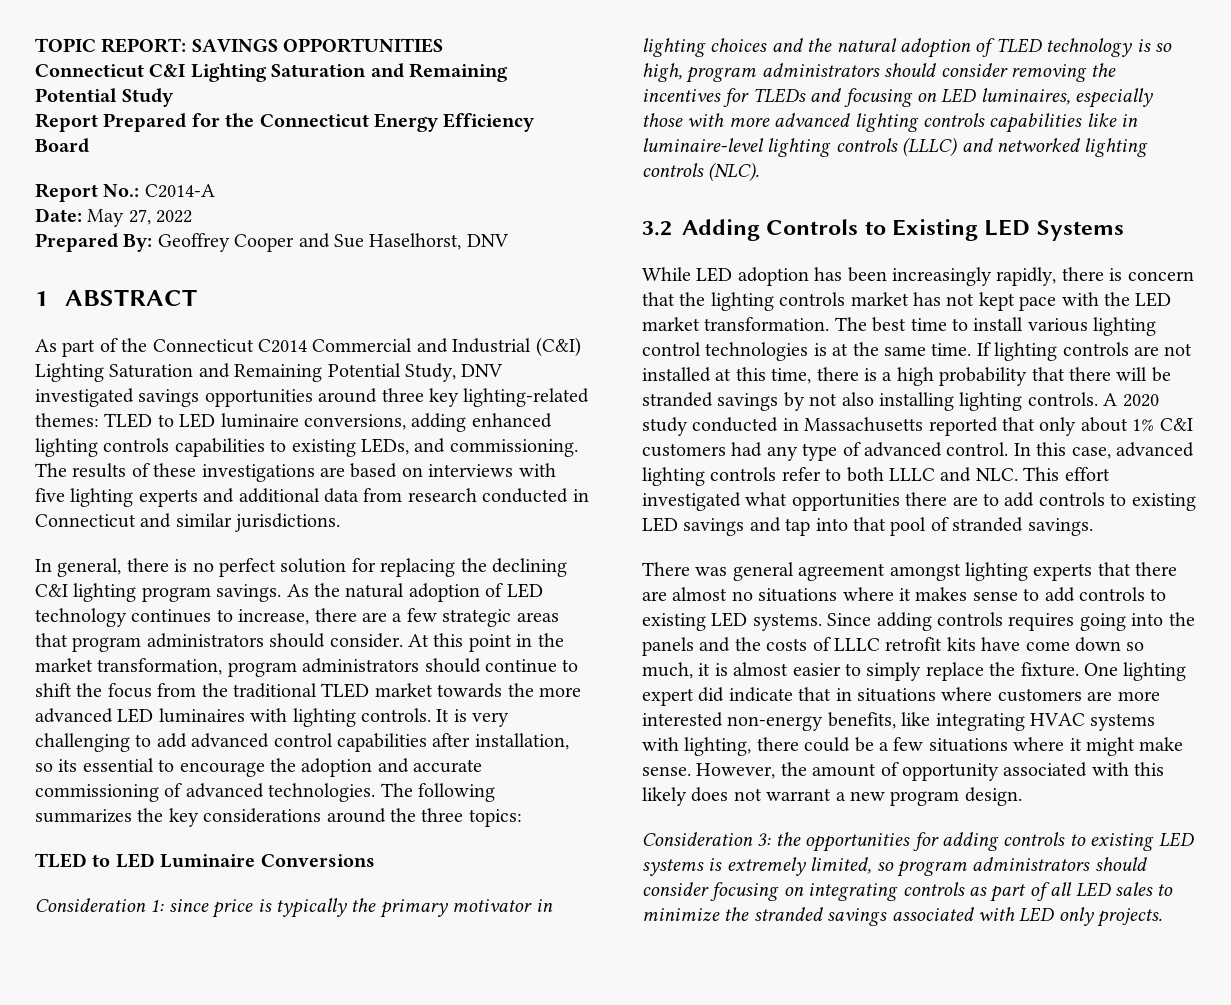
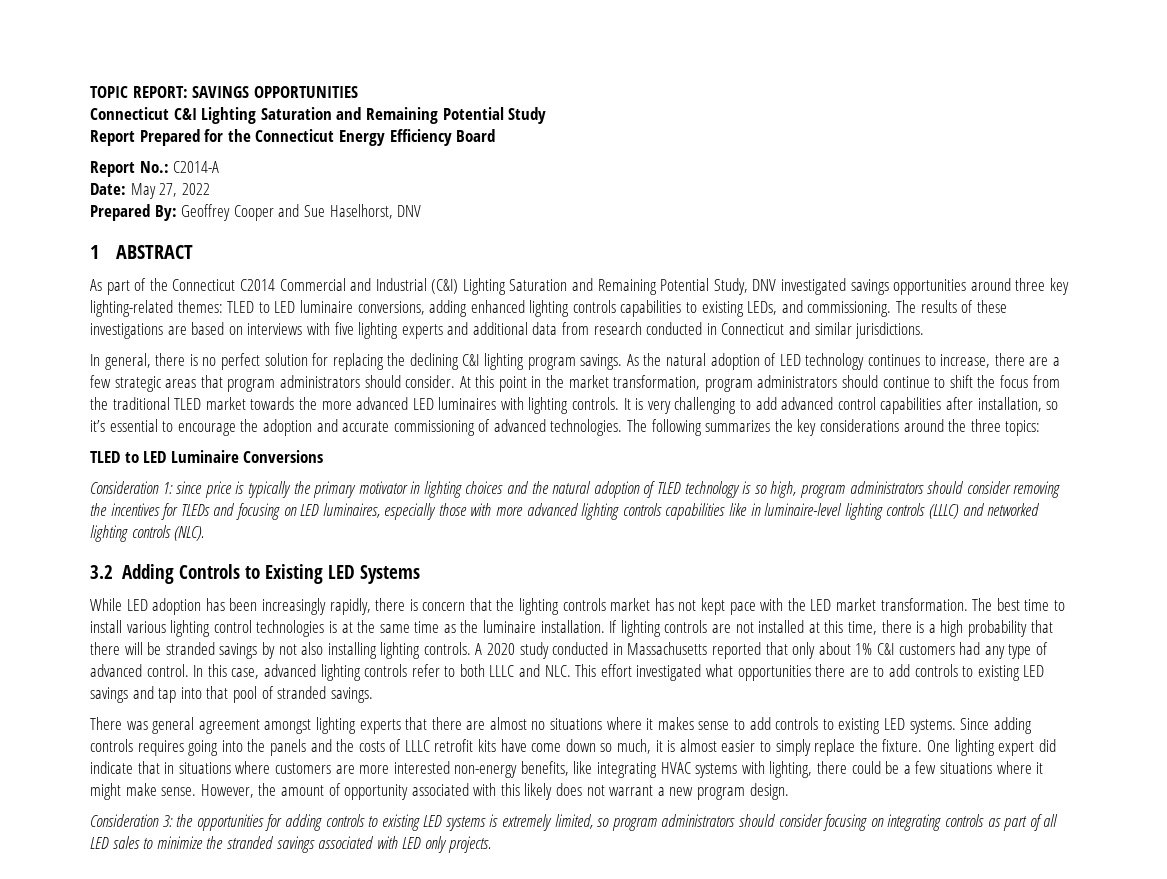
- It is very challenging to add advanced control capabilities after installation, so its essential to encourage the adoption and accurate commissioning of advanced technologies.
+ It is very challenging to add advanced control capabilities after installation, so it’s essential to encourage the adoption and accurate commissioning of advanced technologies.
- The best time to install various lighting control technologies is at the same time.
+ The best time to install various lighting control technologies is at the same time as the luminaire installation.

